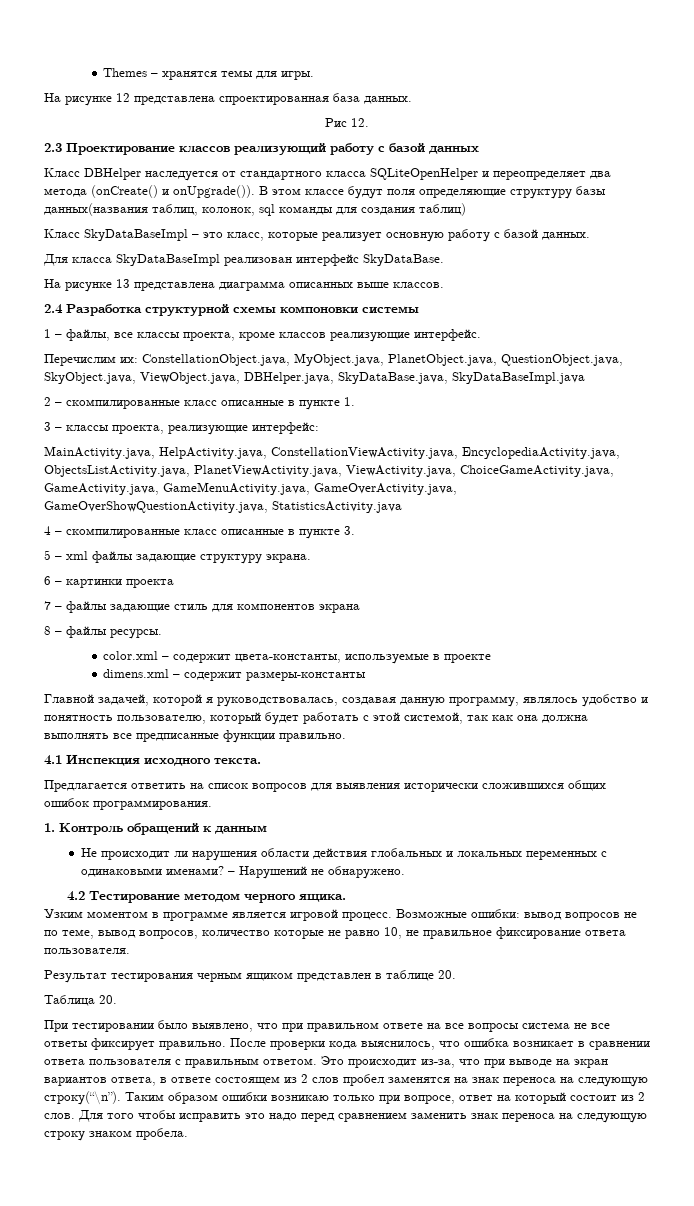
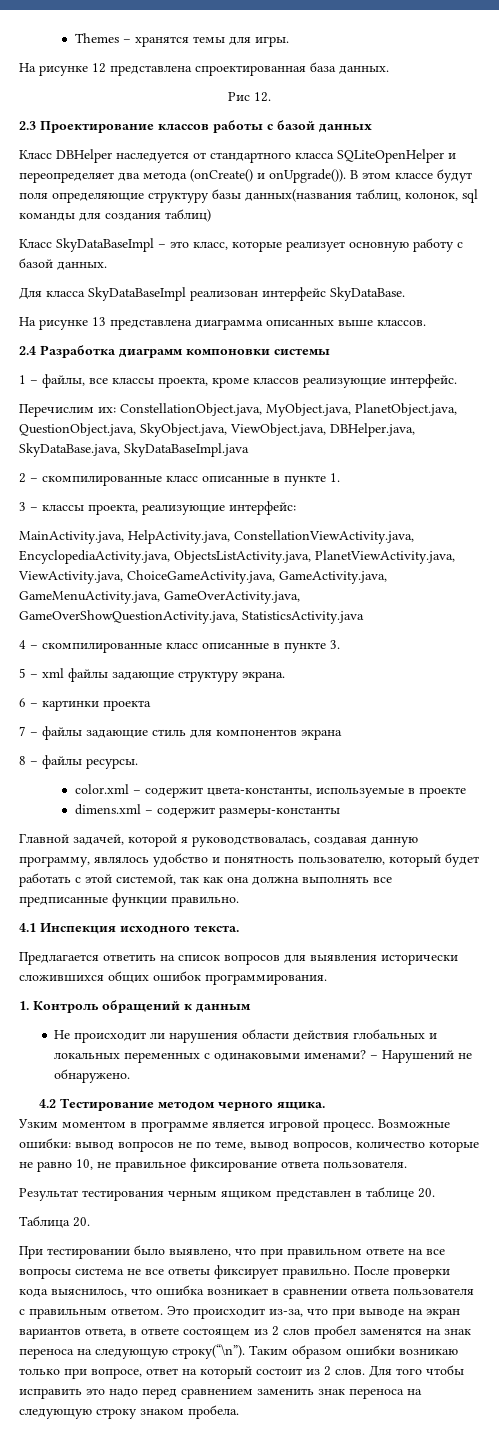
- 2.3 Проектирование классов реализующий работу с базой данных
+ 2.3 Проектирование классов работы с базой данных
- 2.4 Разработка структурной схемы компоновки системы
+ 2.4 Разработка диаграмм компоновки системы

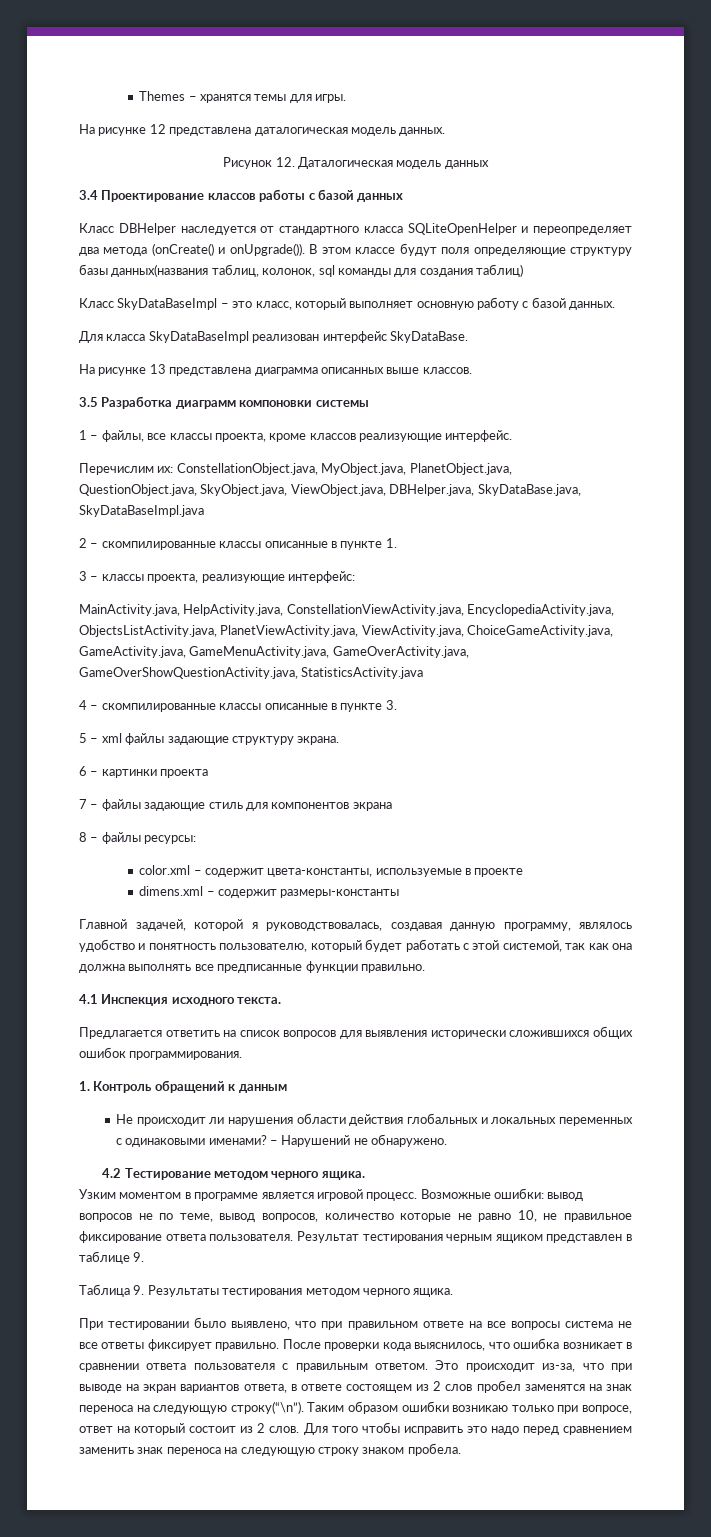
- На рисунке 12 представлена спроектированная база данных.
- Рис 12.
- 2.3 Проектирование классов работы с базой данных
+ На рисунке 12 представлена даталогическая модель данных.
+ Рисунок 12. Даталогическая модель данных
+ 3.4 Проектирование классов работы с базой данных
- Класс SkyDataBaseImpl – это класс, которые реализует основную работу с базой данных.
+ Класс SkyDataBaseImpl – это класс, который выполняет основную работу с базой данных.
- 2.4 Разработка диаграмм компоновки системы
+ 3.5 Разработка диаграмм компоновки системы
- 2 – скомпилированные класс описанные в пункте 1.
+ 2 – скомпилированные классы описанные в пункте 1.
- 4 – скомпилированные класс описанные в пункте 3.
+ 4 – скомпилированные классы описанные в пункте 3.
- 8 – файлы ресурсы.
+ 8 – файлы ресурсы:
- Возможные ошибки: вывод вопросов не по теме, вывод вопросов, количество которые не равно 10, не правильное фиксирование ответа пользователя.
- Результат тестирования черным ящиком представлен в таблице 20.
+ Возможные ошибки: вывод вопросов не по теме, вывод вопросов, количество которые не равно 10, не правильное фиксирование ответа пользователя. Результат тестирования черным ящиком представлен в таблице 9.
- Таблица 20.
+ Таблица 9. Результаты тестирования методом черного ящика.

